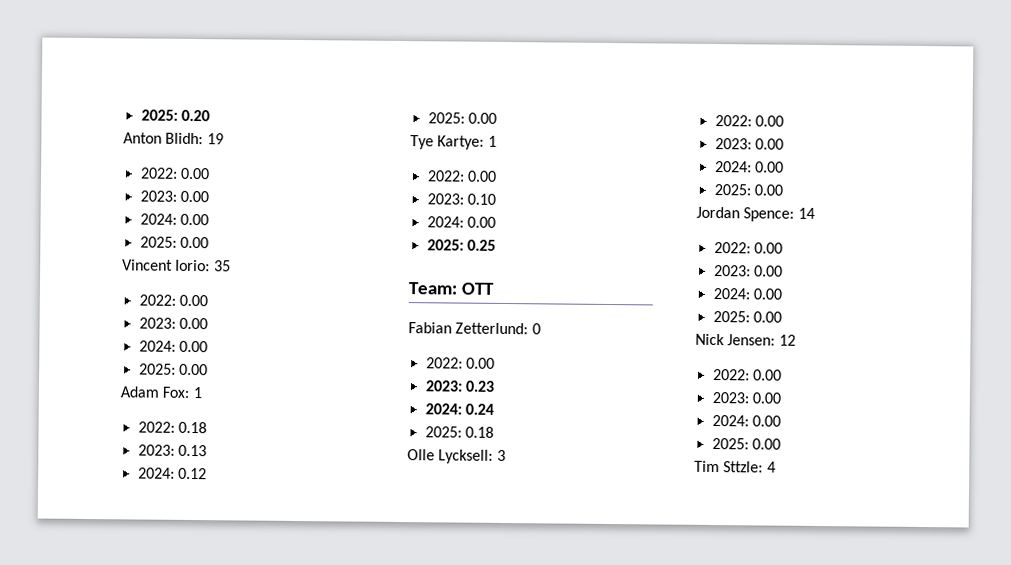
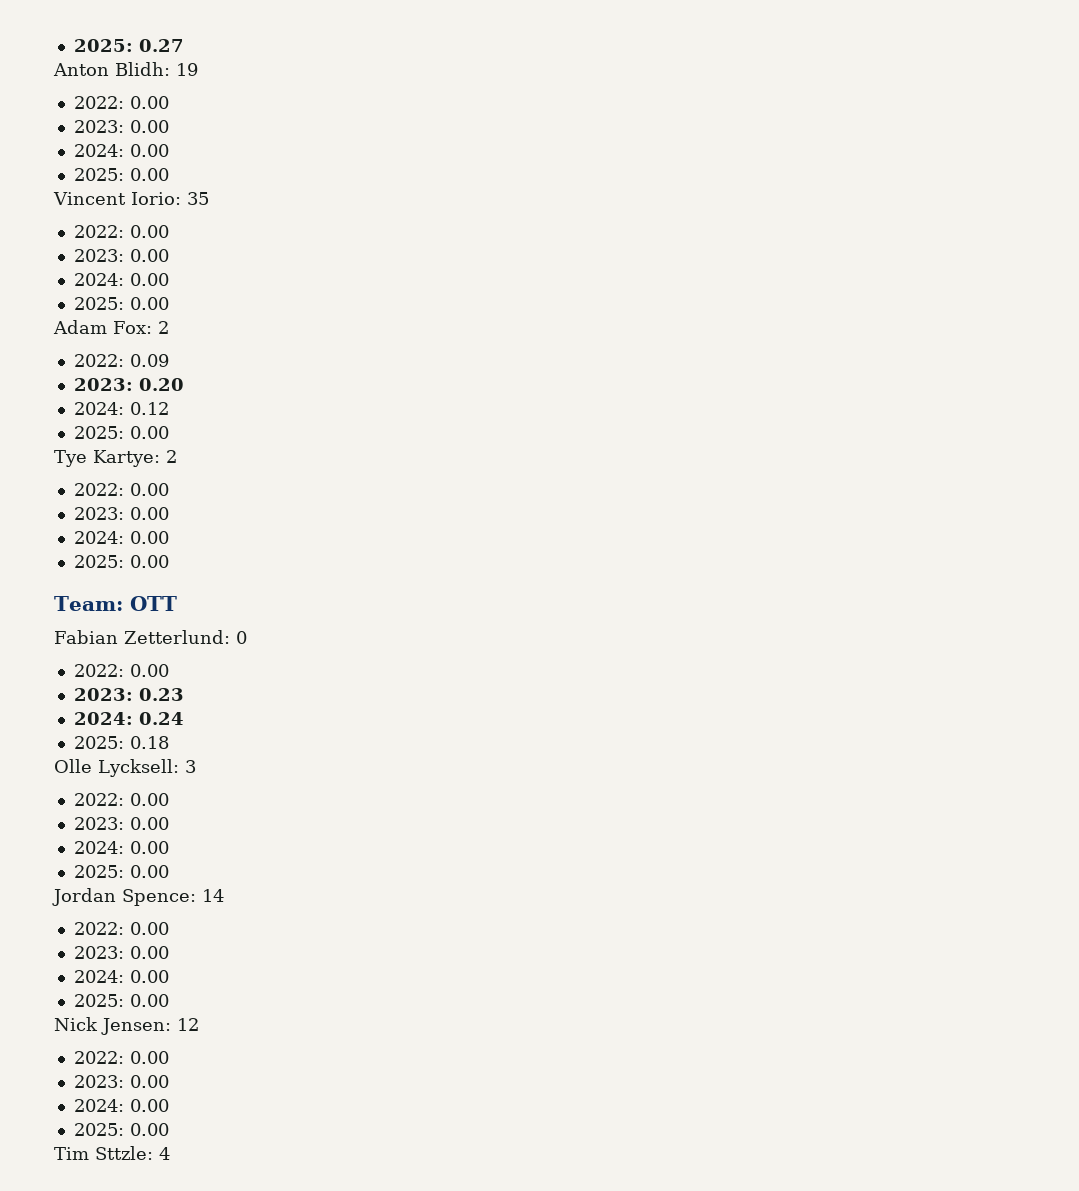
- 2025: 0.20
+ 2025: 0.27
- Adam Fox: 1
- 2022: 0.18
- 2023: 0.13
+ Adam Fox: 2
+ 2022: 0.09
+ 2023: 0.20
- Tye Kartye: 1
+ Tye Kartye: 2
  2022: 0.00
- 2023: 0.10
+ 2023: 0.00
  2024: 0.00
- 2025: 0.25
+ 2025: 0.00

